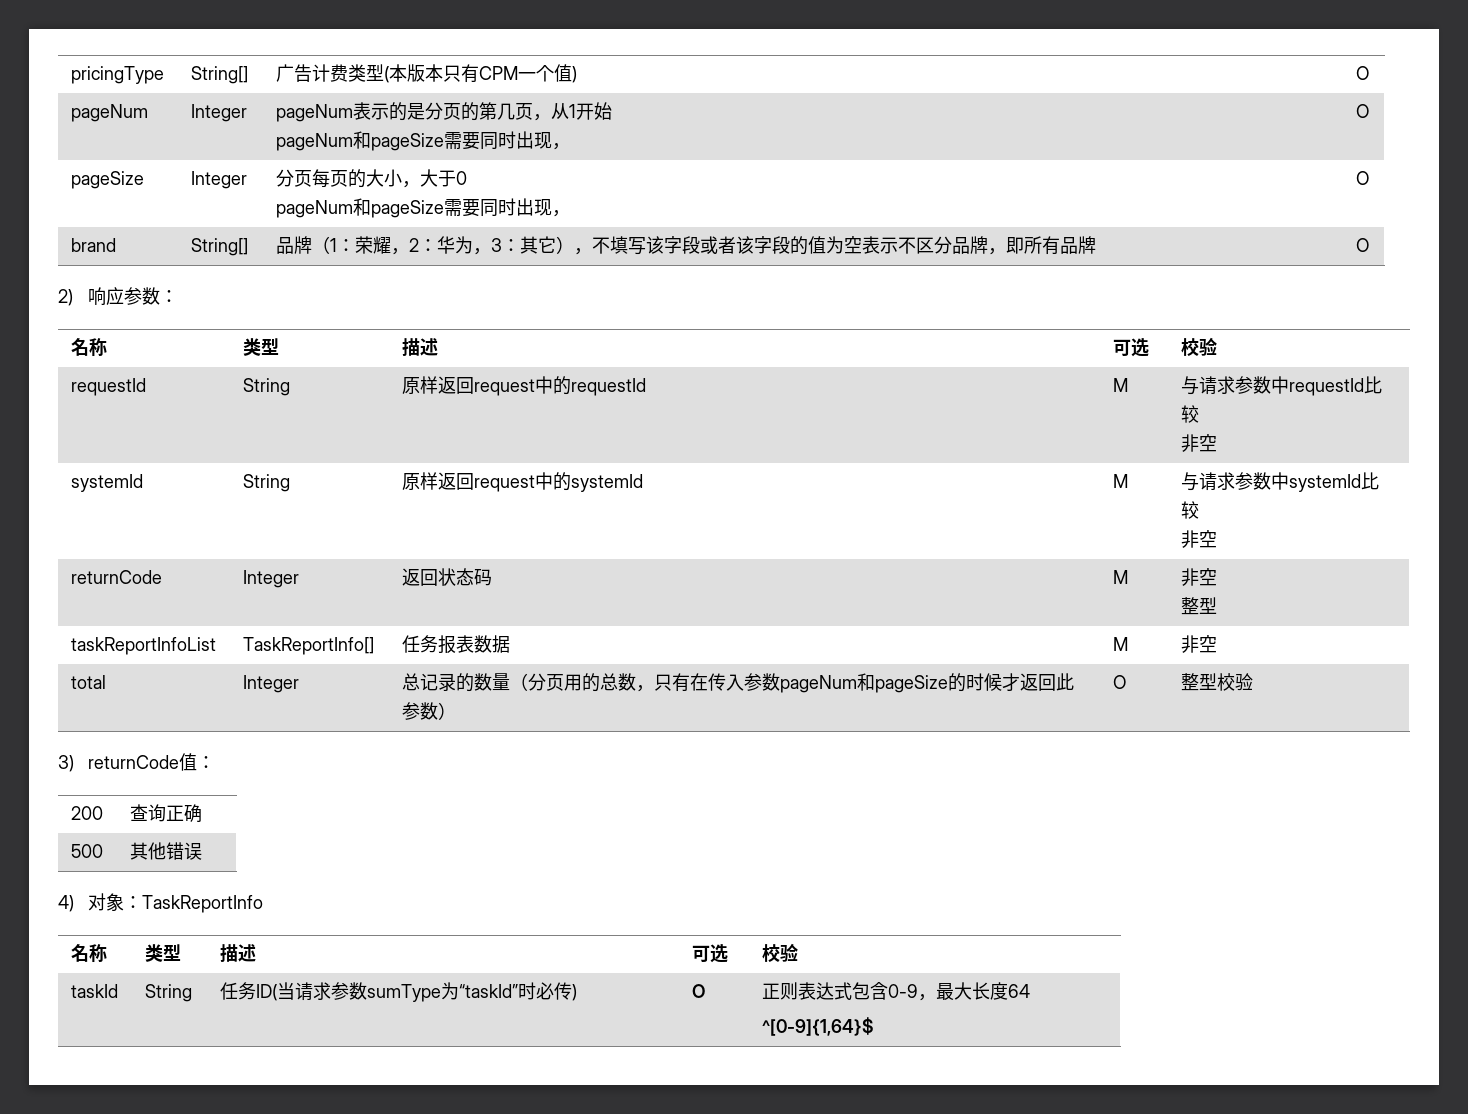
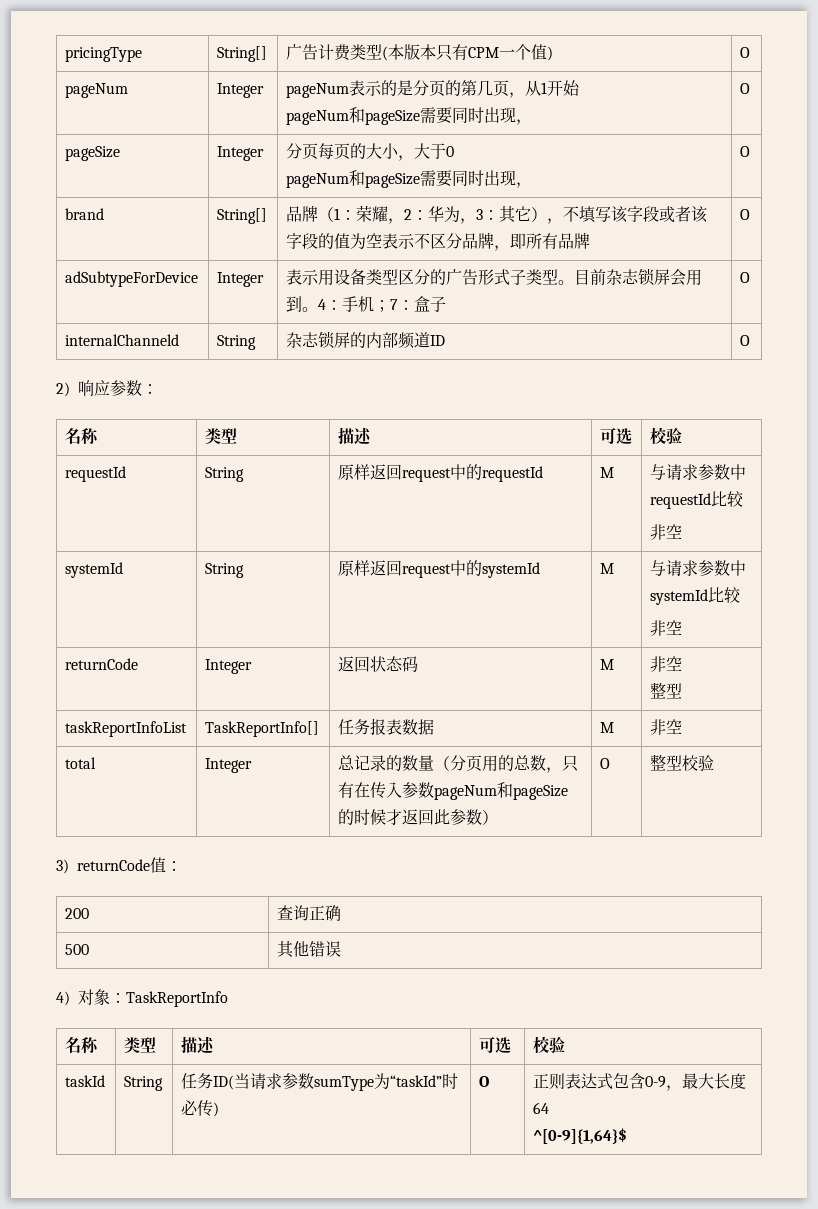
+ adSubtypeForDevice | Integer | 表示用设备类型区分的广告形式子类型。目前杂志锁屏会用到。4：手机；7：盒子 | O
+ internalChanneld | String | 杂志锁屏的内部频道ID | O

